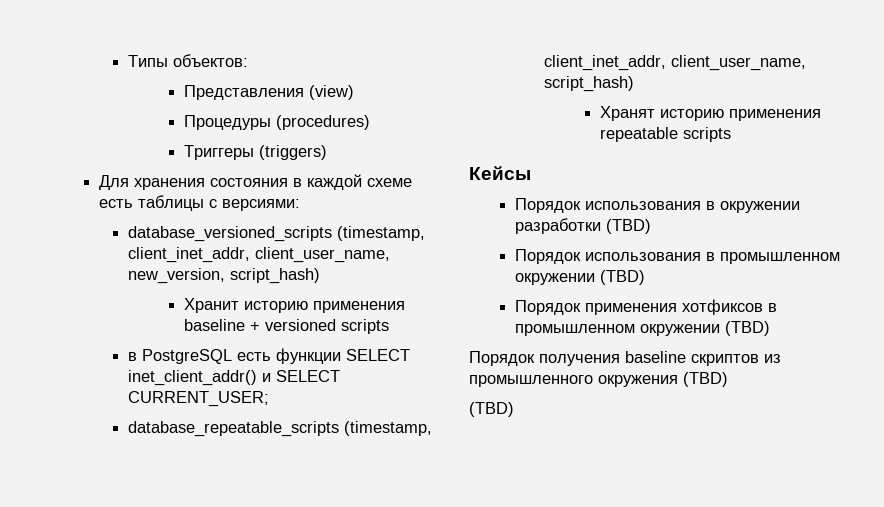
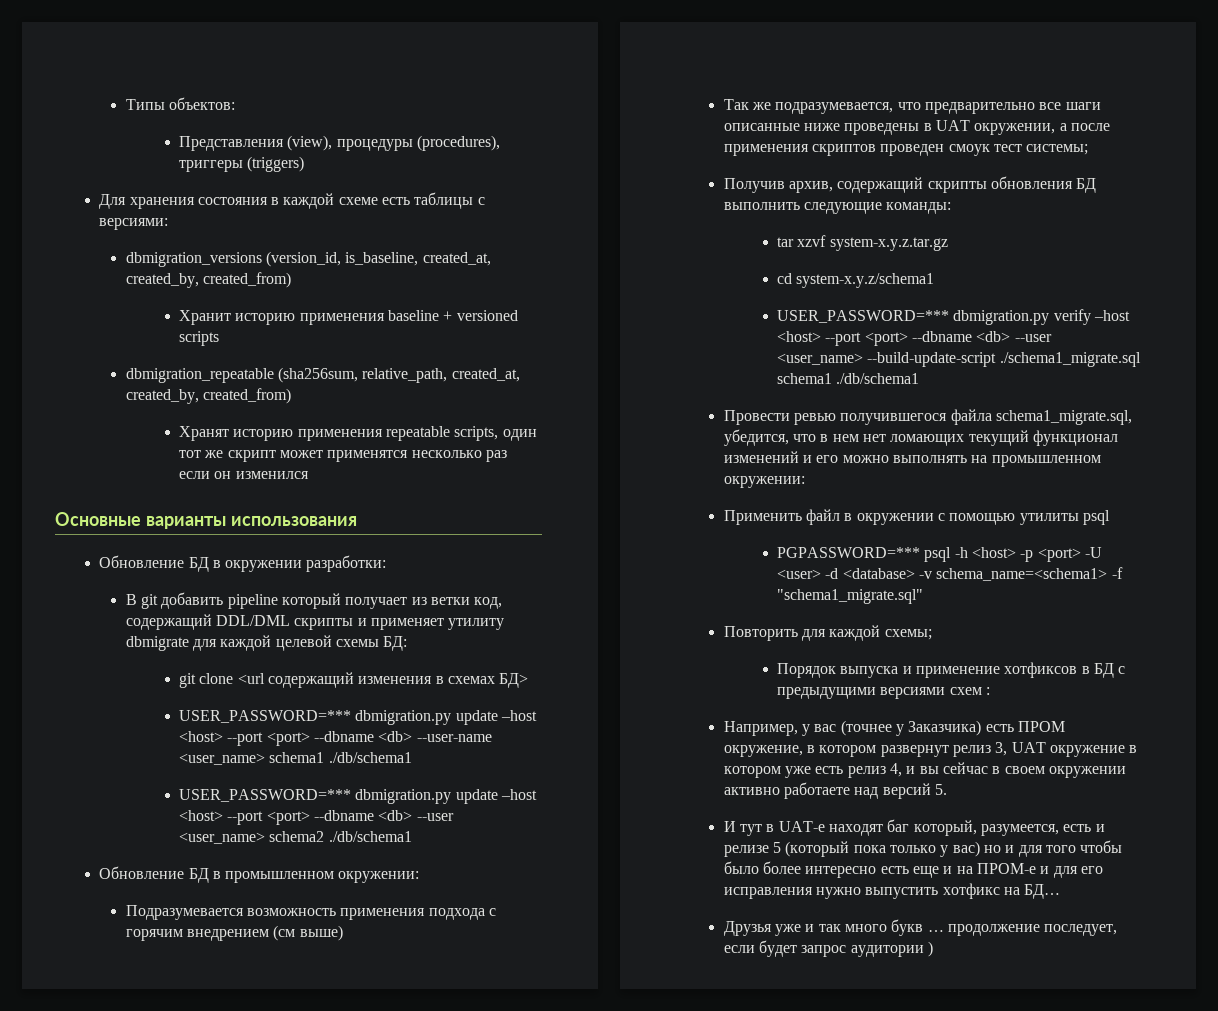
- Представления (view)
- Процедуры (procedures)
- Триггеры (triggers)
+ Представления (view), процедуры (procedures), триггеры (triggers)
- database_versioned_scripts (timestamp, client_inet_addr, client_user_name, new_version, script_hash)
+ dbmigration_versions (version_id, is_baseline, created_at, created_by, created_from)
- в PostgreSQL есть функции SELECT inet_client_addr() и SELECT CURRENT_USER;
- database_repeatable_scripts (timestamp, client_inet_addr, client_user_name, script_hash)
- Хранят историю применения repeatable scripts
- Кейсы
- Порядок использования в окружении разработки (TBD)
- Порядок использования в промышленном окружении (TBD)
- Порядок применения хотфиксов в промышленном окружении (TBD)
- Порядок получения baseline скриптов из промышленного окружения (TBD)
- (TBD)
+ dbmigration_repeatable (sha256sum, relative_path, created_at, created_by, created_from)
+ Хранят историю применения repeatable scripts, один тот же скрипт может применятся несколько раз если он изменился
+ Основные варианты использования
+ Обновление БД в окружении разработки:
+ В git добавить pipeline который получает из ветки код, содержащий DDL/DML скрипты и применяет утилиту dbmigrate для каждой целевой схемы БД:
+ git clone <url содержащий изменения в схемах БД>
+ USER_PASSWORD=*** dbmigration.py update –host <host> --port <port> --dbname <db> --user-name <user_name> schema1 ./db/schema1
+ USER_PASSWORD=*** dbmigration.py update –host <host> --port <port> --dbname <db> --user <user_name> schema2 ./db/schema1
+ Обновление БД в промышленном окружении:
+ Подразумевается возможность применения подхода с горячим внедрением (см выше)
+ Так же подразумевается, что предварительно все шаги описанные ниже проведены в UAT окружении, а после применения скриптов проведен смоук тест системы;
+ Получив архив, содержащий скрипты обновления БД выполнить следующие команды:
+ tar xzvf system-x.y.z.tar.gz
+ cd system-x.y.z/schema1
+ USER_PASSWORD=*** dbmigration.py verify –host <host> --port <port> --dbname <db> --user <user_name> --build-update-script ./schema1_migrate.sql schema1 ./db/schema1
+ Провести ревью получившегося файла schema1_migrate.sql, убедится, что в нем нет ломающих текущий функционал изменений и его можно выполнять на промышленном окружении:
+ Применить файл в окружении с помощью утилиты psql
+ PGPASSWORD=*** psql -h <host> -p <port> -U <user> -d <database> -v schema_name=<schema1> -f "schema1_migrate.sql"
+ Повторить для каждой схемы;
+ Порядок выпуска и применение хотфиксов в БД с предыдущими версиями схем :
+ Например, у вас (точнее у Заказчика) есть ПРОМ окружение, в котором развернут релиз 3, UAT окружение в котором уже есть релиз 4, и вы сейчас в своем окружении активно работаете над версий 5.
+ И тут в UAT-е находят баг который, разумеется, есть и релизе 5 (который пока только у вас) но и для того чтобы было более интересно есть еще и на ПРОМ-е и для его исправления нужно выпустить хотфикс на БД…
+ Друзья уже и так много букв … продолжение последует, если будет запрос аудитории )

